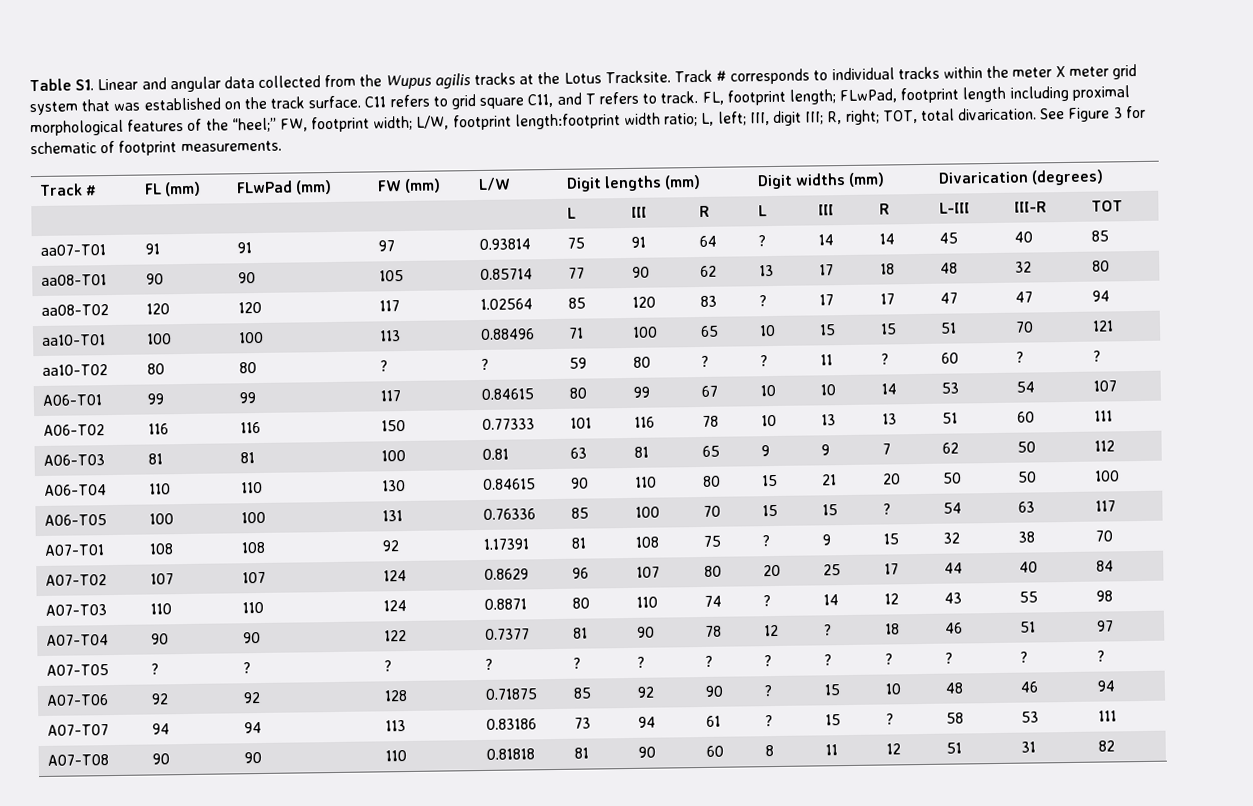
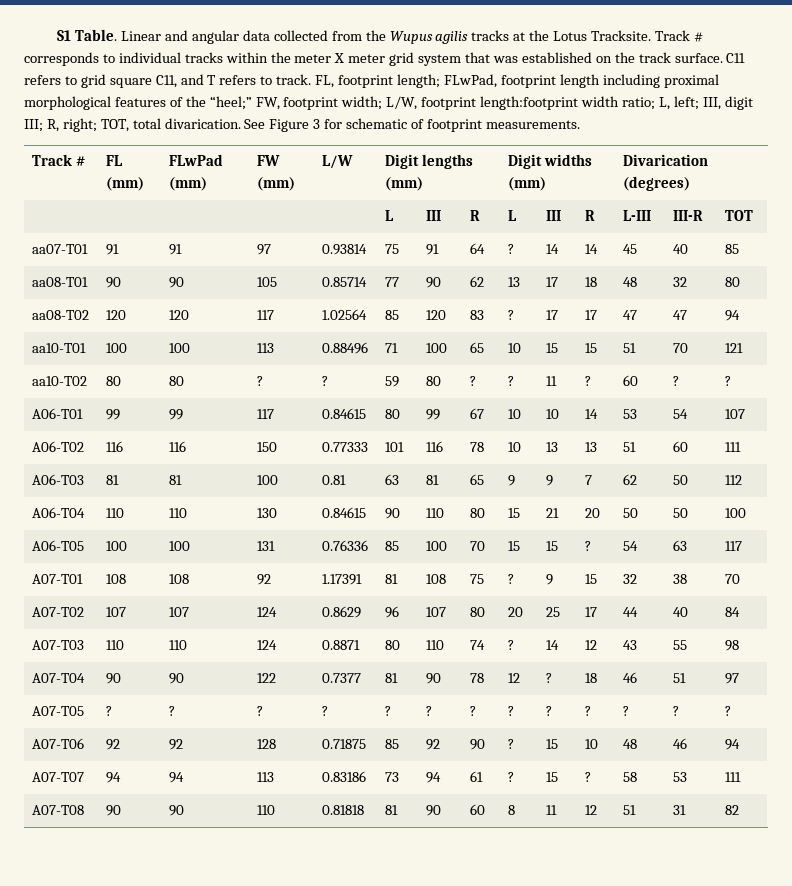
- Table S1. Linear and angular data collected from the Wupus agilis tracks at the Lotus Tracksite.
+ S1 Table. Linear and angular data collected from the Wupus agilis tracks at the Lotus Tracksite.

